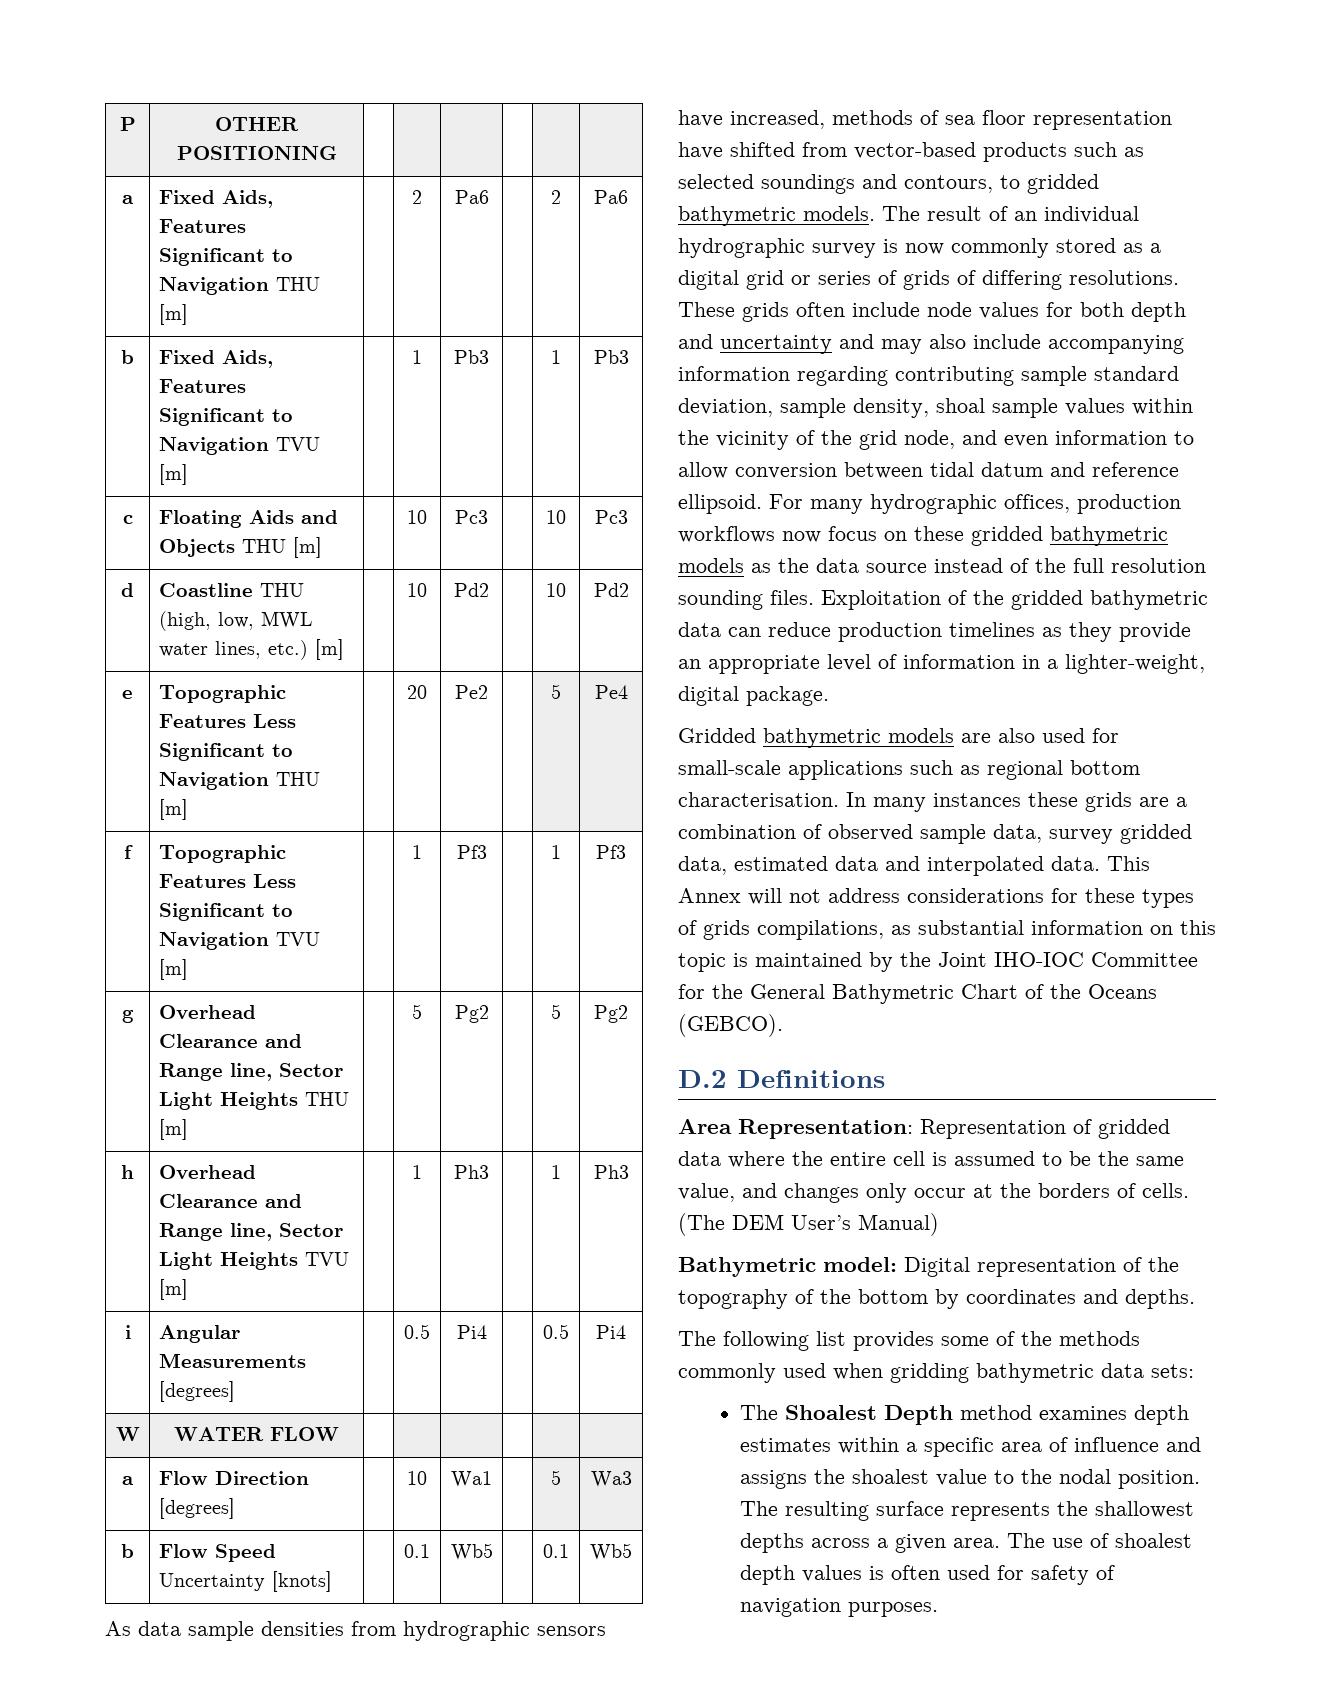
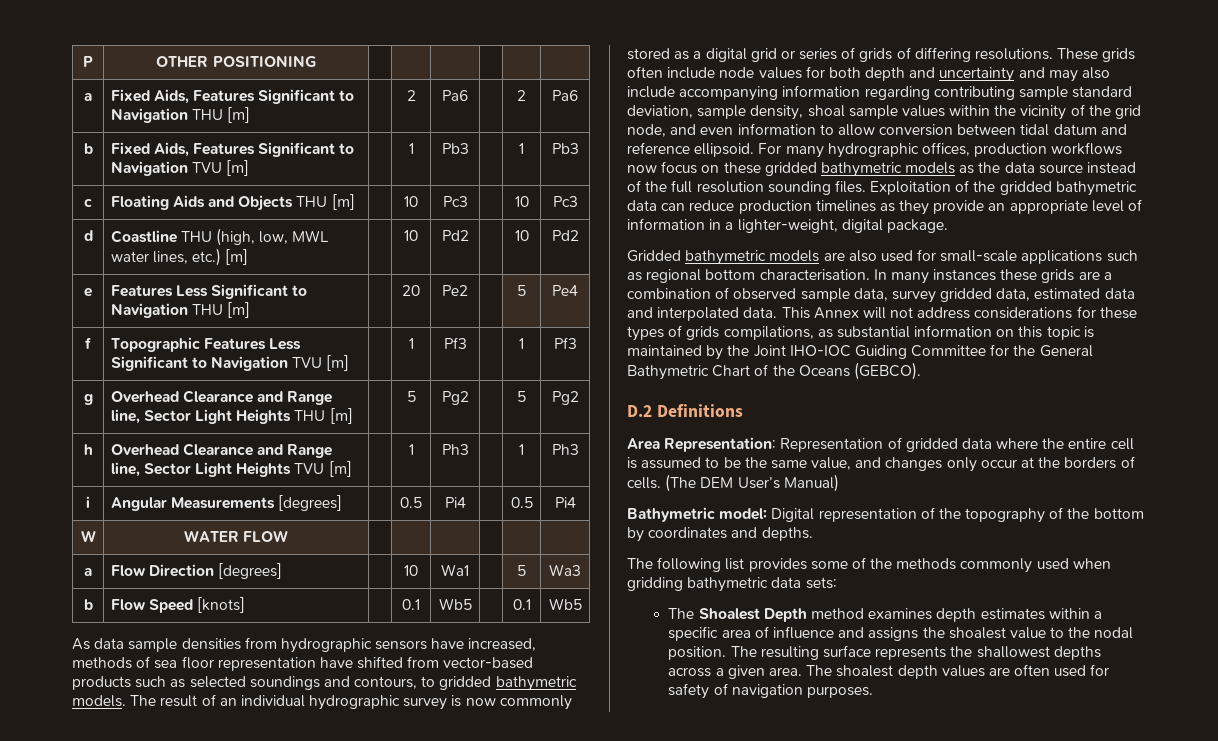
- e | Topographic Features Less Significant to Navigation THU [m] | | 20 | Pe2 | | 5 | Pe4
+ e | Features Less Significant to Navigation THU [m] | | 20 | Pe2 | | 5 | Pe4
- b | Flow Speed Uncertainty [knots] | | 0.1 | Wb5 | | 0.1 | Wb5
+ b | Flow Speed [knots] | | 0.1 | Wb5 | | 0.1 | Wb5
- This Annex will not address considerations for these types of grids compilations, as substantial information on this topic is maintained by the Joint IHO-IOC Committee for the General Bathymetric Chart of the Oceans (GEBCO).
+ This Annex will not address considerations for these types of grids compilations, as substantial information on this topic is maintained by the Joint IHO-IOC Guiding Committee for the General Bathymetric Chart of the Oceans (GEBCO).
- The use of shoalest depth values is often used for safety of navigation purposes.
+ The shoalest depth values are often used for safety of navigation purposes.

